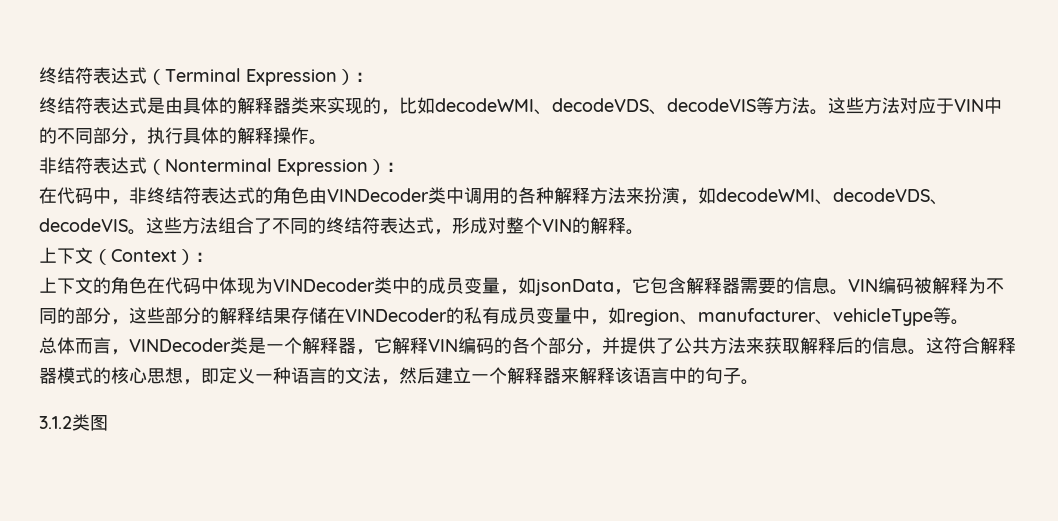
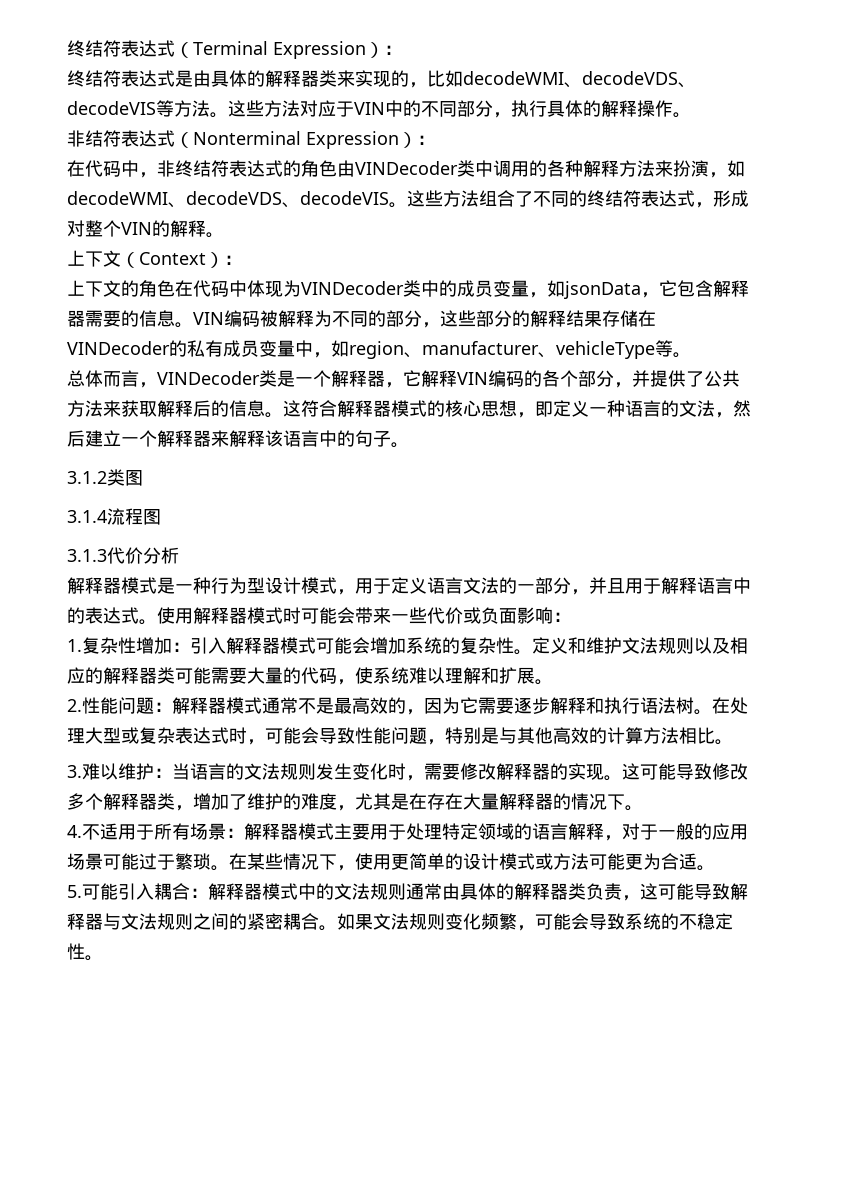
+ 3.1.4流程图
+ 3.1.3代价分析
+ 解释器模式是一种行为型设计模式，用于定义语言文法的一部分，并且用于解释语言中的表达式。使用解释器模式时可能会带来一些代价或负面影响：
+ 1.复杂性增加：引入解释器模式可能会增加系统的复杂性。定义和维护文法规则以及相应的解释器类可能需要大量的代码，使系统难以理解和扩展。
+ 2.性能问题：解释器模式通常不是最高效的，因为它需要逐步解释和执行语法树。在处理大型或复杂表达式时，可能会导致性能问题，特别是与其他高效的计算方法相比。
+ 3.难以维护：当语言的文法规则发生变化时，需要修改解释器的实现。这可能导致修改多个解释器类，增加了维护的难度，尤其是在存在大量解释器的情况下。
+ 4.不适用于所有场景：解释器模式主要用于处理特定领域的语言解释，对于一般的应用场景可能过于繁琐。在某些情况下，使用更简单的设计模式或方法可能更为合适。
+ 5.可能引入耦合：解释器模式中的文法规则通常由具体的解释器类负责，这可能导致解释器与文法规则之间的紧密耦合。如果文法规则变化频繁，可能会导致系统的不稳定性。

